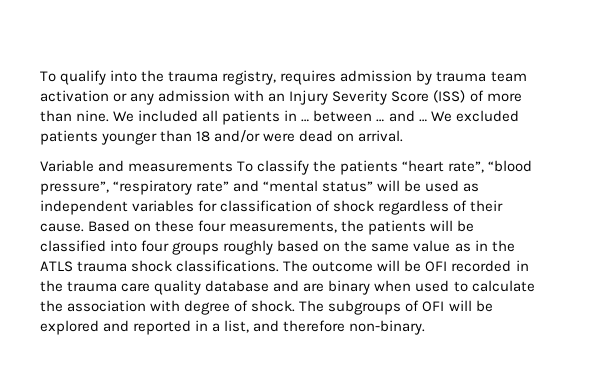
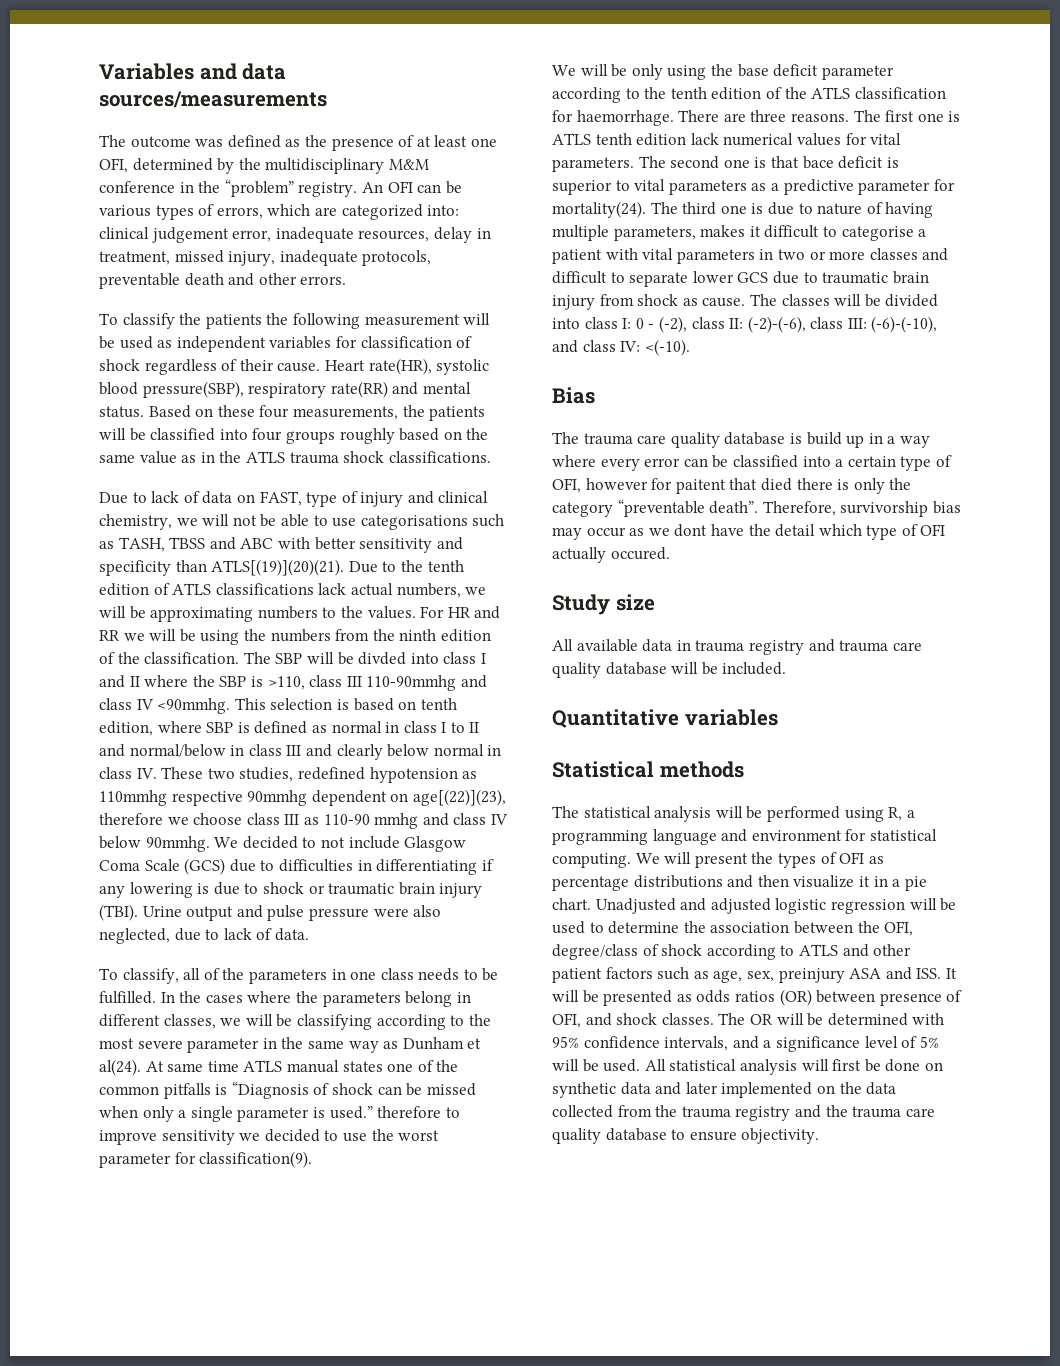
- To qualify into the trauma registry, requires admission by trauma team activation or any admission with an Injury Severity Score (ISS) of more than nine. We included all patients in … between … and … We excluded patients younger than 18 and/or were dead on arrival.
- Variable and measurements To classify the patients “heart rate”, “blood pressure”, “respiratory rate” and “mental status” will be used as independent variables for classification of shock regardless of their cause.
+ Variables and data sources/measurements
+ The outcome was defined as the presence of at least one OFI, determined by the multidisciplinary M&M conference in the “problem” registry. An OFI can be various types of errors, which are categorized into: clinical judgement error, inadequate resources, delay in treatment, missed injury, inadequate protocols, preventable death and other errors.
+ To classify the patients the following measurement will be used as independent variables for classification of shock regardless of their cause.
+ Heart rate(HR), systolic blood pressure(SBP), respiratory rate(RR) and mental status.
- Based on these four measurements, the patients will be classified into four groups roughly based on the same value as in the ATLS trauma shock classifications. The outcome will be OFI recorded in the trauma care quality database and are binary when used to calculate the association with degree of shock. The subgroups of OFI will be explored and reported in a list, and therefore non-binary.
+ Based on these four measurements, the patients will be classified into four groups roughly based on the same value as in the ATLS trauma shock classifications.
+ Due to lack of data on FAST, type of injury and clinical chemistry, we will not be able to use categorisations such as TASH, TBSS and ABC with better sensitivity and specificity than ATLS[(19)](20)(21). Due to the tenth edition of ATLS classifications lack actual numbers, we will be approximating numbers to the values. For HR and RR we will be using the numbers from the ninth edition of the classification. The SBP will be divded into class I and II where the SBP is >110, class III 110-90mmhg and class IV <90mmhg. This selection is based on tenth edition, where SBP is defined as normal in class I to II and normal/below in class III and clearly below normal in class IV. These two studies, redefined hypotension as 110mmhg respective 90mmhg dependent on age[(22)](23), therefore we choose class III as 110-90 mmhg and class IV below 90mmhg. We decided to not include Glasgow Coma Scale (GCS) due to difficulties in differentiating if any lowering is due to shock or traumatic brain injury (TBI). Urine output and pulse pressure were also neglected, due to lack of data.
+ To classify, all of the parameters in one class needs to be fulfilled. In the cases where the parameters belong in different classes, we will be classifying according to the most severe parameter in the same way as Dunham et al(24). At same time ATLS manual states one of the common pitfalls is “Diagnosis of shock can be missed when only a single parameter is used.” therefore to improve sensitivity we decided to use the worst parameter for classification(9).
+ We will be only using the base deficit parameter according to the tenth edition of the ATLS classification for haemorrhage. There are three reasons. The first one is ATLS tenth edition lack numerical values for vital parameters. The second one is that bace deficit is superior to vital parameters as a predictive parameter for mortality(24). The third one is due to nature of having multiple parameters, makes it difficult to categorise a patient with vital parameters in two or more classes and difficult to separate lower GCS due to traumatic brain injury from shock as cause. The classes will be divided into class I: 0 - (-2), class II: (-2)-(-6), class III: (-6)-(-10), and class IV: <(-10).
+ Bias
+ The trauma care quality database is build up in a way where every error can be classified into a certain type of OFI, however for paitent that died there is only the category “preventable death”. Therefore, survivorship bias may occur as we dont have the detail which type of OFI actually occured.
+ Study size
+ All available data in trauma registry and trauma care quality database will be included.
+ Quantitative variables
+ Statistical methods
+ The statistical analysis will be performed using R, a programming language and environment for statistical computing. We will present the types of OFI as percentage distributions and then visualize it in a pie chart. Unadjusted and adjusted logistic regression will be used to determine the association between the OFI, degree/class of shock according to ATLS and other patient factors such as age, sex, preinjury ASA and ISS. It will be presented as odds ratios (OR) between presence of OFI, and shock classes. The OR will be determined with 95% confidence intervals, and a significance level of 5% will be used. All statistical analysis will first be done on synthetic data and later implemented on the data collected from the trauma registry and the trauma care quality database to ensure objectivity.

